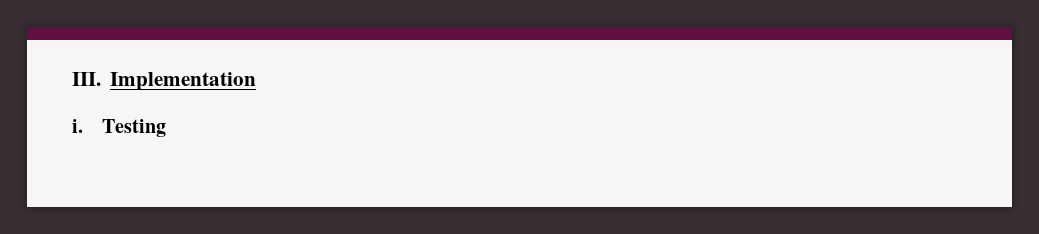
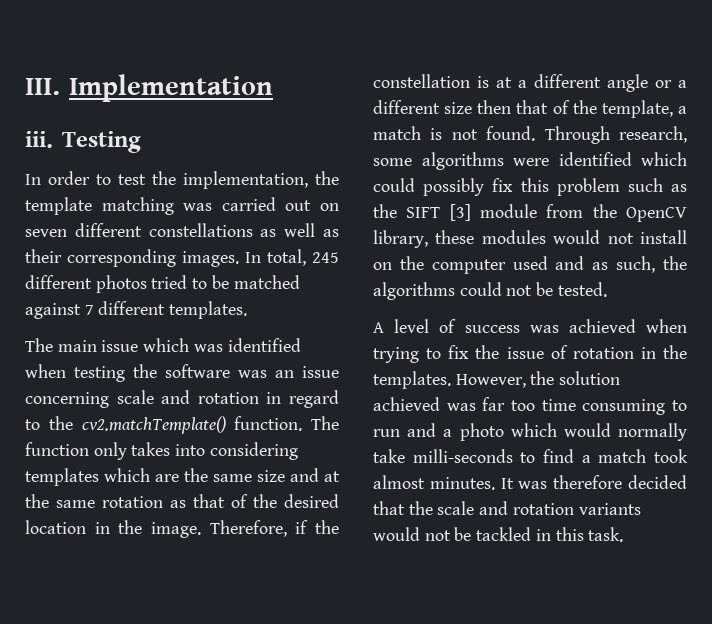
- i.
+ iii.
+ In order to test the implementation, the template matching was carried out on seven different constellations as well as their corresponding images. In total, 245 different photos tried to be matched against 7 different templates.
+ The main issue which was identified when testing the software was an issue concerning scale and rotation in regard to the cv2.matchTemplate() function. The function only takes into considering templates which are the same size and at the same rotation as that of the desired location in the image. Therefore, if the constellation is at a different angle or a different size then that of the template, a match is not found. Through research, some algorithms were identified which could possibly fix this problem such as the SIFT [3] module from the OpenCV library, these modules would not install on the computer used and as such, the algorithms could not be tested.
+ A level of success was achieved when trying to fix the issue of rotation in the templates. However, the solution achieved was far too time consuming to run and a photo which would normally take milli-seconds to find a match took almost minutes. It was therefore decided that the scale and rotation variants would not be tackled in this task.

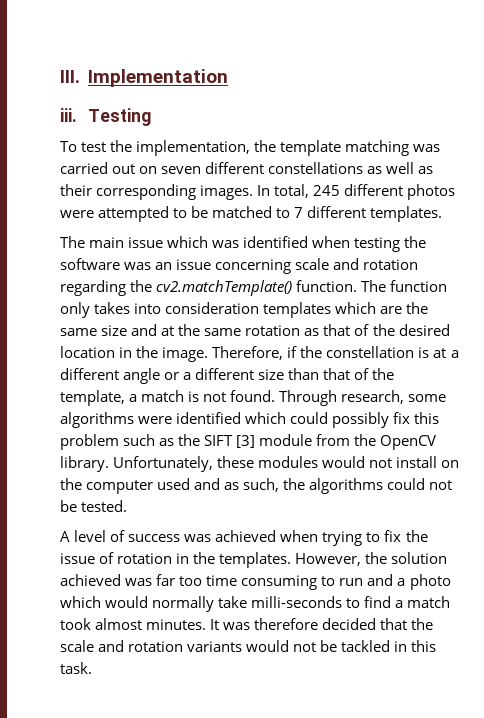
- In order to test the implementation, the template matching was carried out on seven different constellations as well as their corresponding images.
+ To test the implementation, the template matching was carried out on seven different constellations as well as their corresponding images.
- In total, 245 different photos tried to be matched against 7 different templates.
+ In total, 245 different photos were attempted to be matched to 7 different templates.
- The main issue which was identified when testing the software was an issue concerning scale and rotation in regard to the cv2.matchTemplate() function.
+ The main issue which was identified when testing the software was an issue concerning scale and rotation regarding the cv2.matchTemplate() function.
- The function only takes into considering templates which are the same size and at the same rotation as that of the desired location in the image.
+ The function only takes into consideration templates which are the same size and at the same rotation as that of the desired location in the image.
- Therefore, if the constellation is at a different angle or a different size then that of the template, a match is not found.
+ Therefore, if the constellation is at a different angle or a different size than that of the template, a match is not found.
- Through research, some algorithms were identified which could possibly fix this problem such as the SIFT [3] module from the OpenCV library, these modules would not install on the computer used and as such, the algorithms could not be tested.
+ Through research, some algorithms were identified which could possibly fix this problem such as the SIFT [3] module from the OpenCV library. Unfortunately, these modules would not install on the computer used and as such, the algorithms could not be tested.

